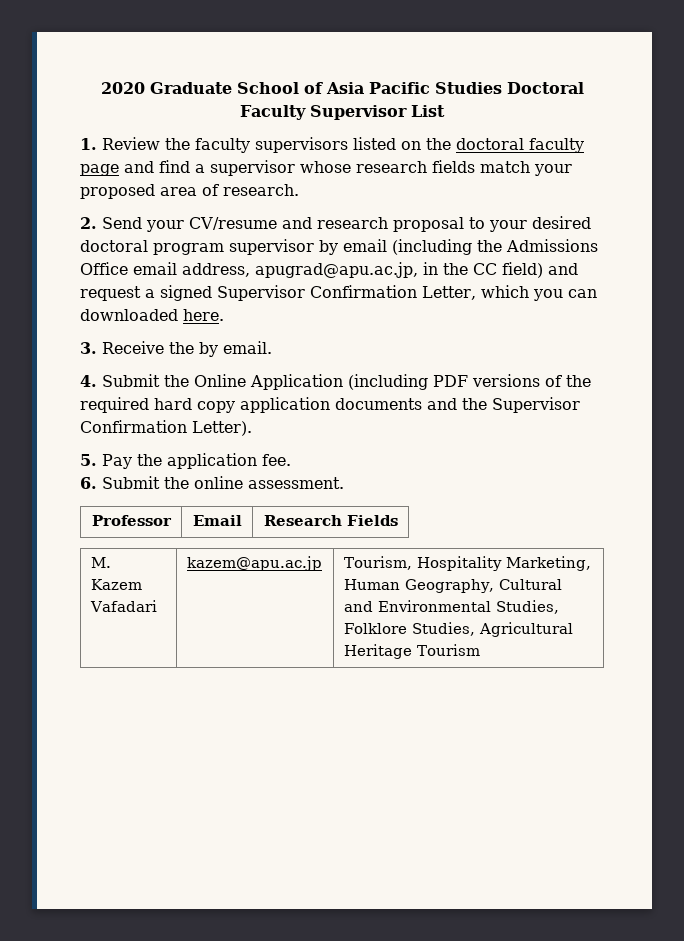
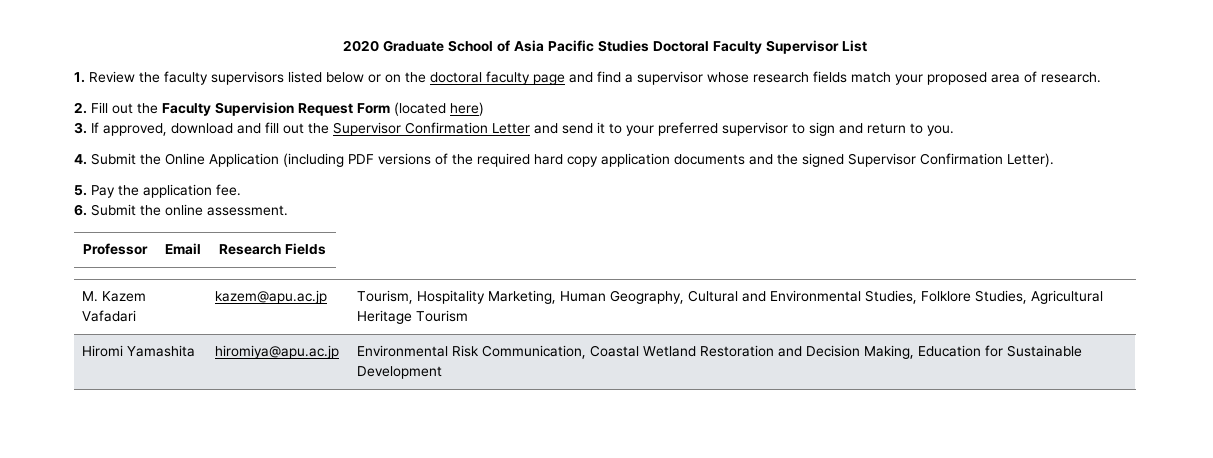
- 1. Review the faculty supervisors listed on the doctoral faculty page and find a supervisor whose research fields match your proposed area of research.
+ 1. Review the faculty supervisors listed below or on the doctoral faculty page and find a supervisor whose research fields match your proposed area of research.
- 2. Send your CV/resume and research proposal to your desired doctoral program supervisor by email (including the Admissions Office email address, apugrad@apu.ac.jp, in the CC field) and request a signed Supervisor Confirmation Letter, which you can downloaded here.
- 3. Receive the by email.
+ 2. Fill out the Faculty Supervision Request Form (located here)
+ 3. If approved, download and fill out the Supervisor Confirmation Letter and send it to your preferred supervisor to sign and return to you.
- 4. Submit the Online Application (including PDF versions of the required hard copy application documents and the Supervisor Confirmation Letter).
+ 4. Submit the Online Application (including PDF versions of the required hard copy application documents and the signed Supervisor Confirmation Letter).
+ Hiromi Yamashita | hiromiya@apu.ac.jp | Environmental Risk Communication, Coastal Wetland Restoration and Decision Making, Education for Sustainable Development

